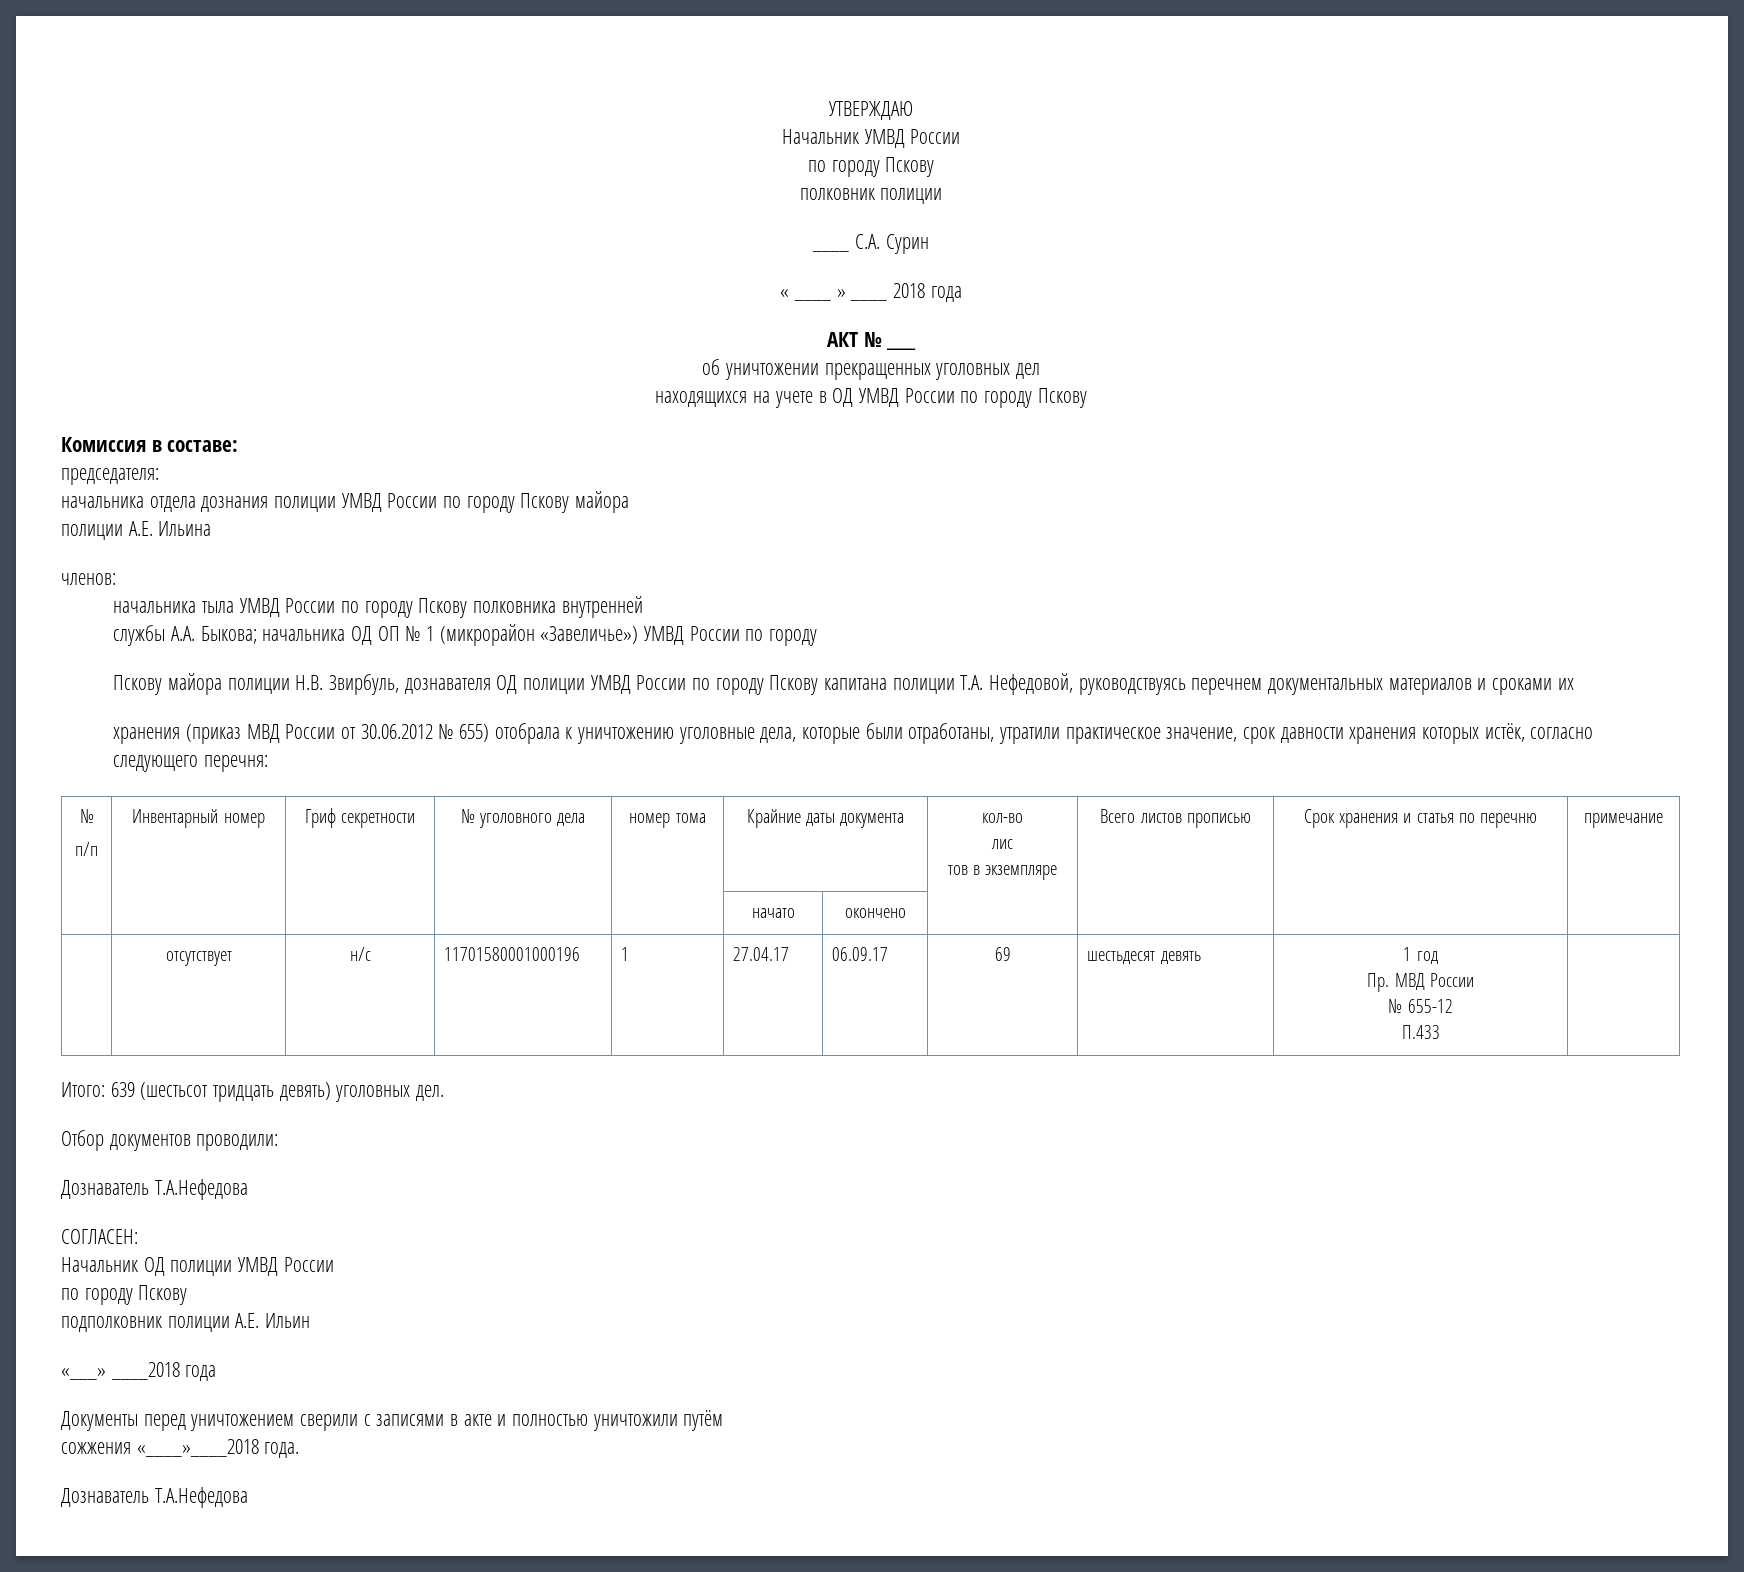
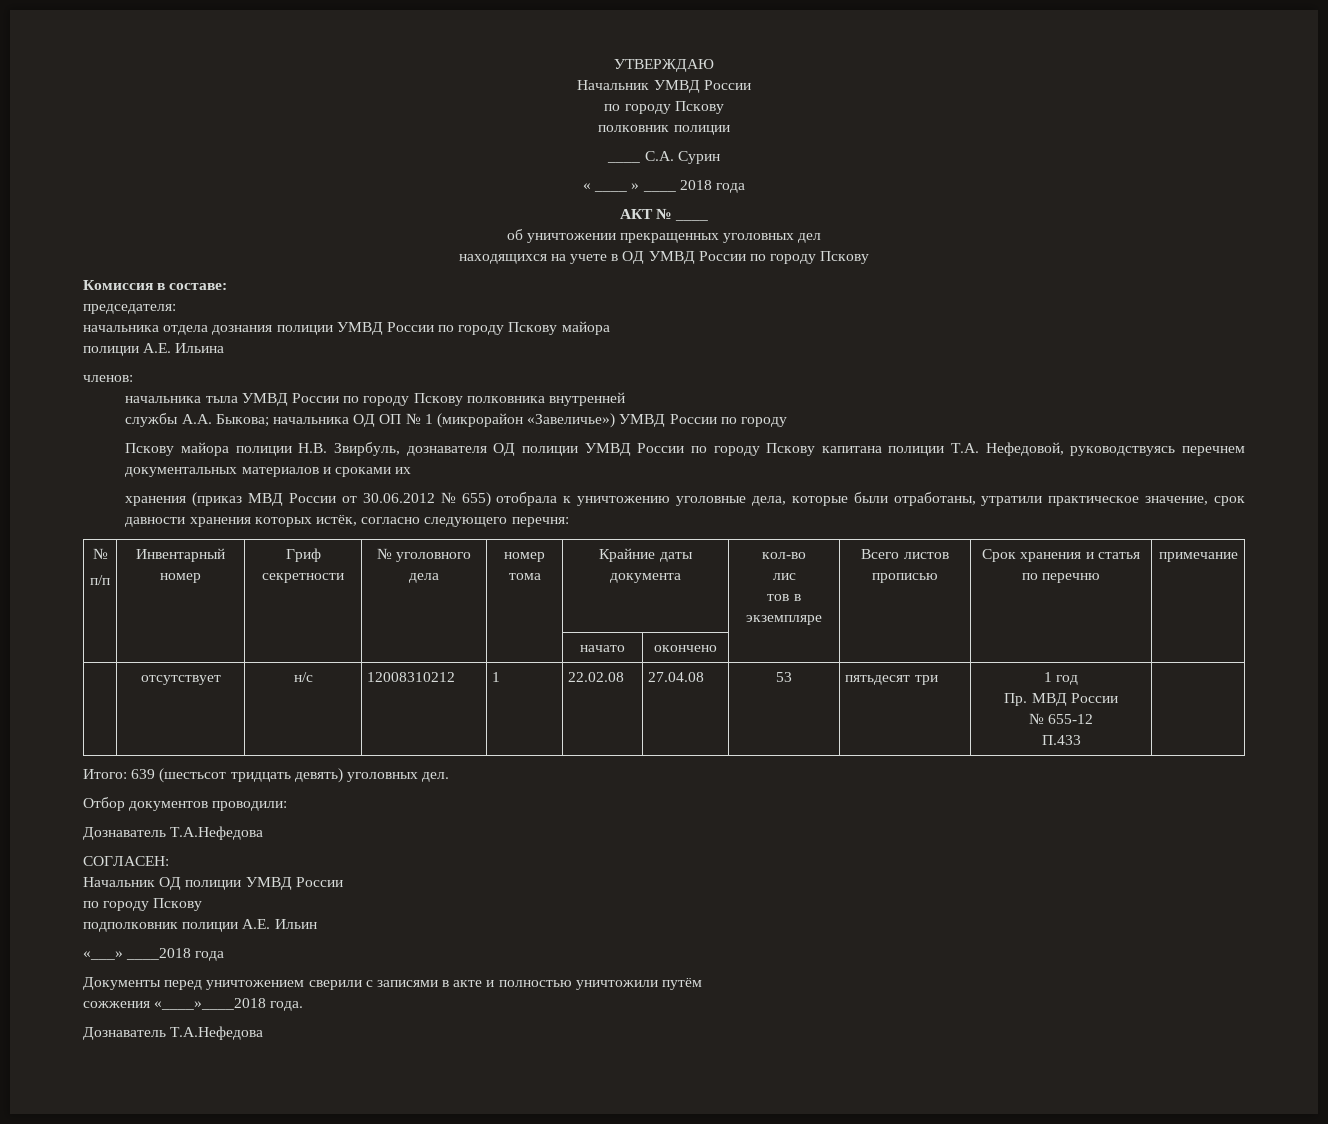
- | отсутствует | н/с | 11701580001000196 | 1 | 27.04.17 | 06.09.17 | 69 | шестьдесят девять | 1 год
+ | отсутствует | н/с | 12008310212 | 1 | 22.02.08 | 27.04.08 | 53 | пятьдесят три | 1 год

